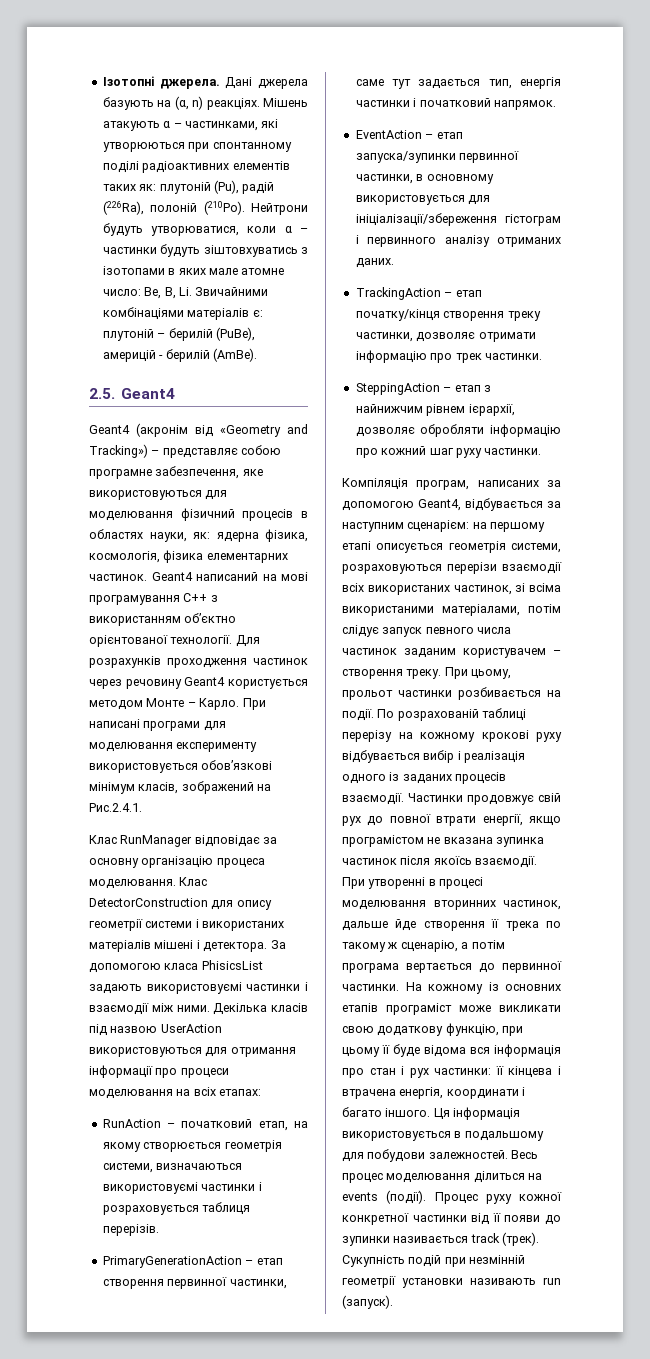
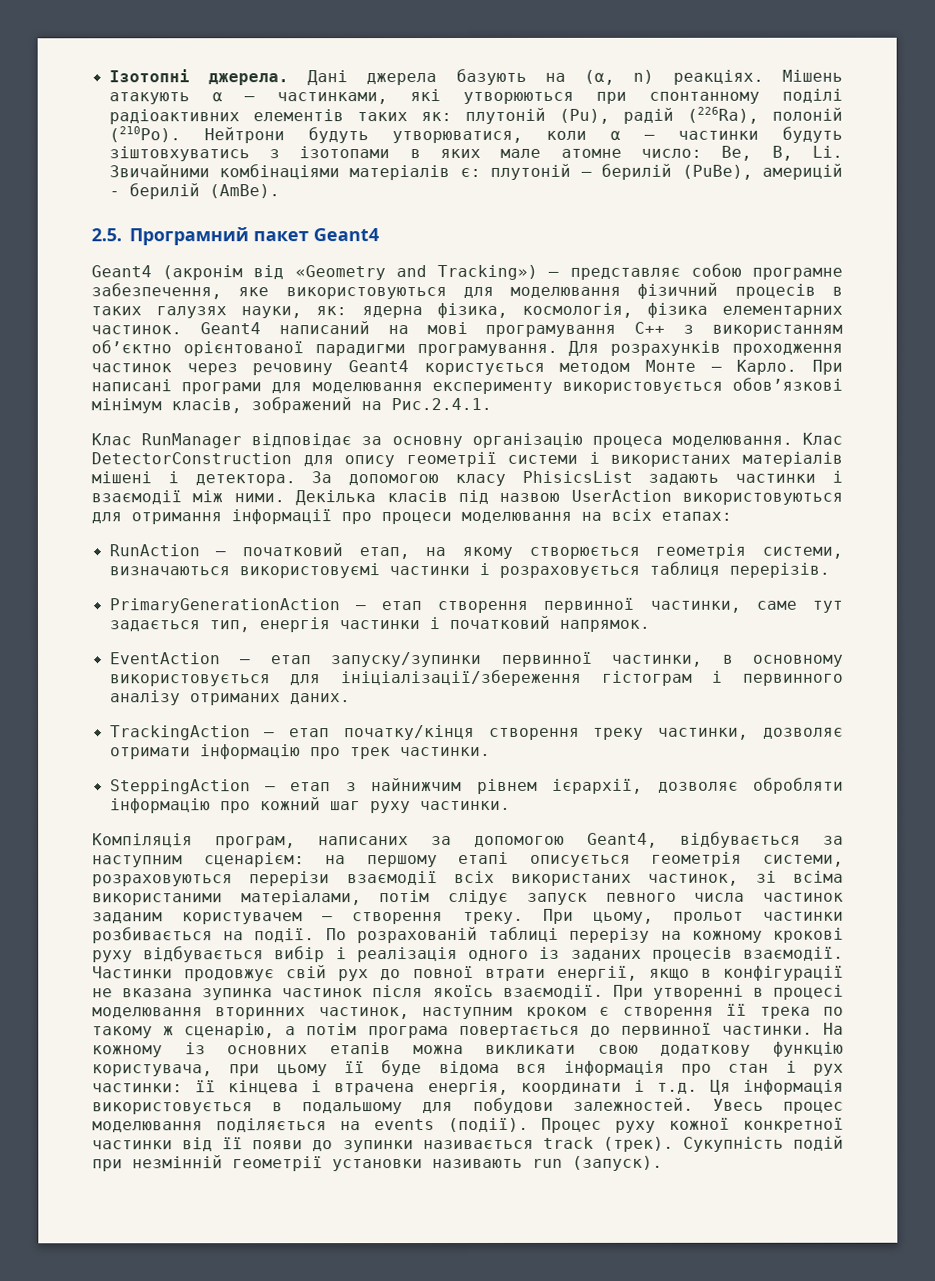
- 2.5. Geant4
+ 2.5. Програмний пакет Geant4
- Geant4 (акронім від «Geometry and Tracking») – представляє собою програмне забезпечення, яке використовуються для моделювання фізичний процесів в областях науки, як: ядерна фізика, космологія, фізика елементарних частинок.
+ Geant4 (акронім від «Geometry and Tracking») – представляє собою програмне забезпечення, яке використовуються для моделювання фізичний процесів в таких галузях науки, як: ядерна фізика, космологія, фізика елементарних частинок.
- Geant4 написаний на мові програмування С++ з використанням об’єктно орієнтованої технології.
+ Geant4 написаний на мові програмування С++ з використанням об’єктно орієнтованої парадигми програмування.
- За допомогою класа PhisicsList задають використовуємі частинки і взаємодії між ними.
+ За допомогою класу PhisicsList задають частинки і взаємодії між ними.
- EventAction – етап запуска/зупинки первинної частинки, в основному використовується для ініціалізації/збереження гістограм і первинного аналізу отриманих даних.
+ EventAction – етап запуску/зупинки первинної частинки, в основному використовується для ініціалізації/збереження гістограм і первинного аналізу отриманих даних.
- Частинки продовжує свій рух до повної втрати енергії, якщо програмістом не вказана зупинка частинок після якоїсь взаємодії.
+ Частинки продовжує свій рух до повної втрати енергії, якщо в конфігурації не вказана зупинка частинок після якоїсь взаємодії.
- При утворенні в процесі моделювання вторинних частинок, дальше йде створення її трека по такому ж сценарію, а потім програма вертається до первинної частинки.
+ При утворенні в процесі моделювання вторинних частинок, наступним кроком є створення її трека по такому ж сценарію, а потім програма повертається до первинної частинки.
- На кожному із основних етапів програміст може викликати свою додаткову функцію, при цьому її буде відома вся інформація про стан і рух частинки: її кінцева і втрачена енергія, координати і багато іншого. Ця інформація використовується в подальшому для побудови залежностей.
+ На кожному із основних етапів можна викликати свою додаткову функцію користувача, при цьому її буде відома вся інформація про стан і рух частинки: її кінцева і втрачена енергія, координати і т.д. Ця інформація використовується в подальшому для побудови залежностей.
- Весь процес моделювання ділиться на events (події).
+ Увесь процес моделювання поділяється на events (події).

